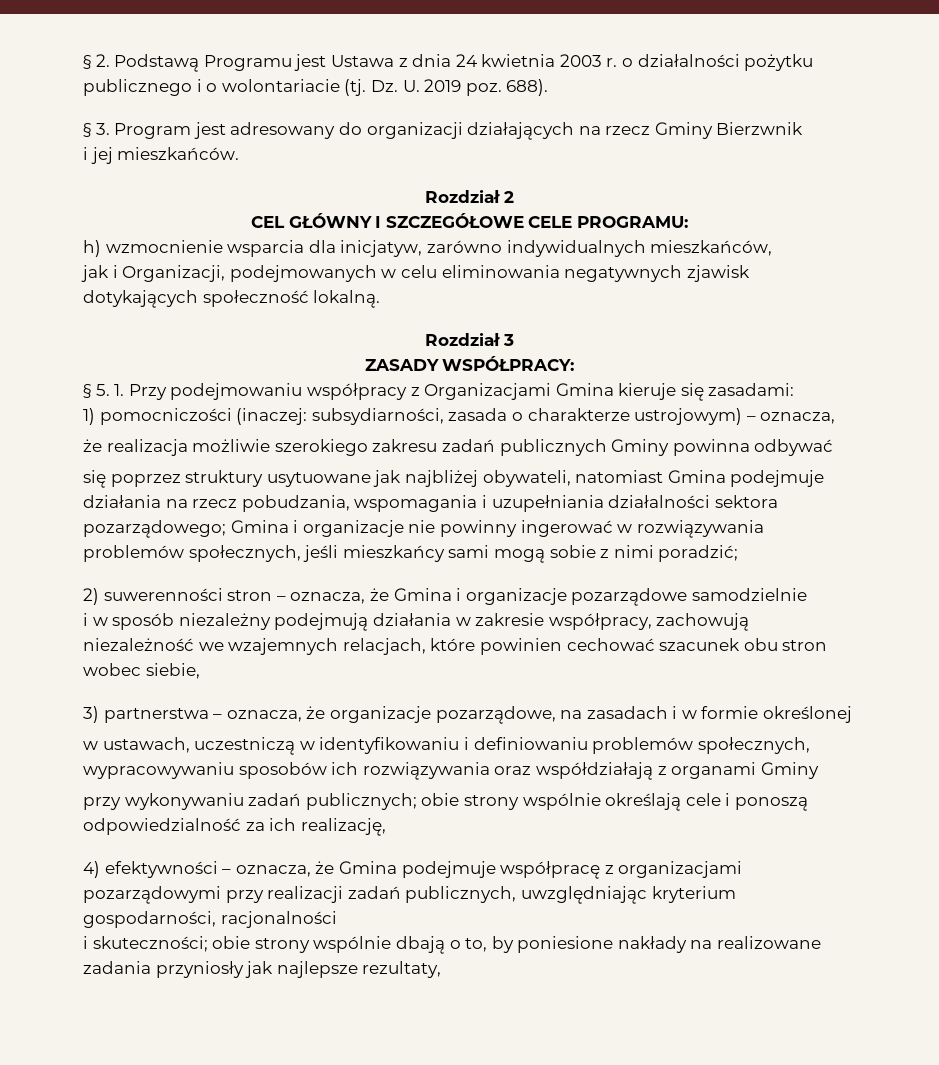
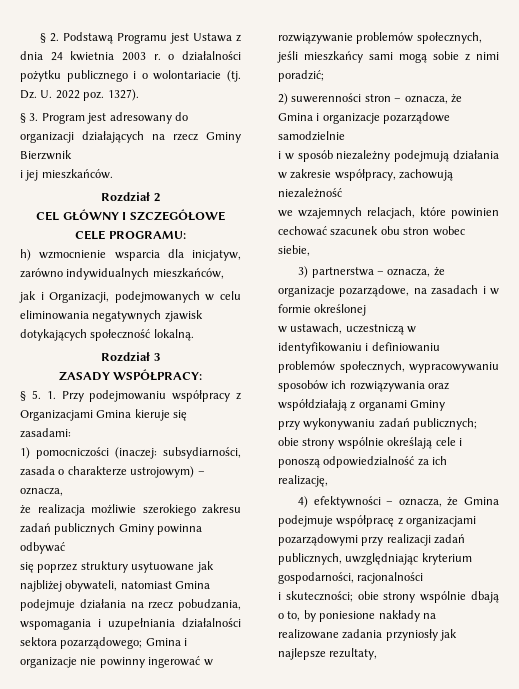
- Dz. U. 2019 poz. 688).
+ Dz. U. 2022 poz. 1327).
- się poprzez struktury usytuowane jak najbliżej obywateli, natomiast Gmina podejmuje działania na rzecz pobudzania, wspomagania i uzupełniania działalności sektora pozarządowego; Gmina i organizacje nie powinny ingerować w rozwiązywania problemów społecznych, jeśli mieszkańcy sami mogą sobie z nimi poradzić;
+ się poprzez struktury usytuowane jak najbliżej obywateli, natomiast Gmina podejmuje działania na rzecz pobudzania, wspomagania i uzupełniania działalności sektora pozarządowego; Gmina i organizacje nie powinny ingerować w rozwiązywanie problemów społecznych, jeśli mieszkańcy sami mogą sobie z nimi poradzić;
- i w sposób niezależny podejmują działania w zakresie współpracy, zachowują niezależność we wzajemnych relacjach, które powinien cechować szacunek obu stron wobec siebie,
+ i w sposób niezależny podejmują działania w zakresie współpracy, zachowują niezależność
+ we wzajemnych relacjach, które powinien cechować szacunek obu stron wobec siebie,

